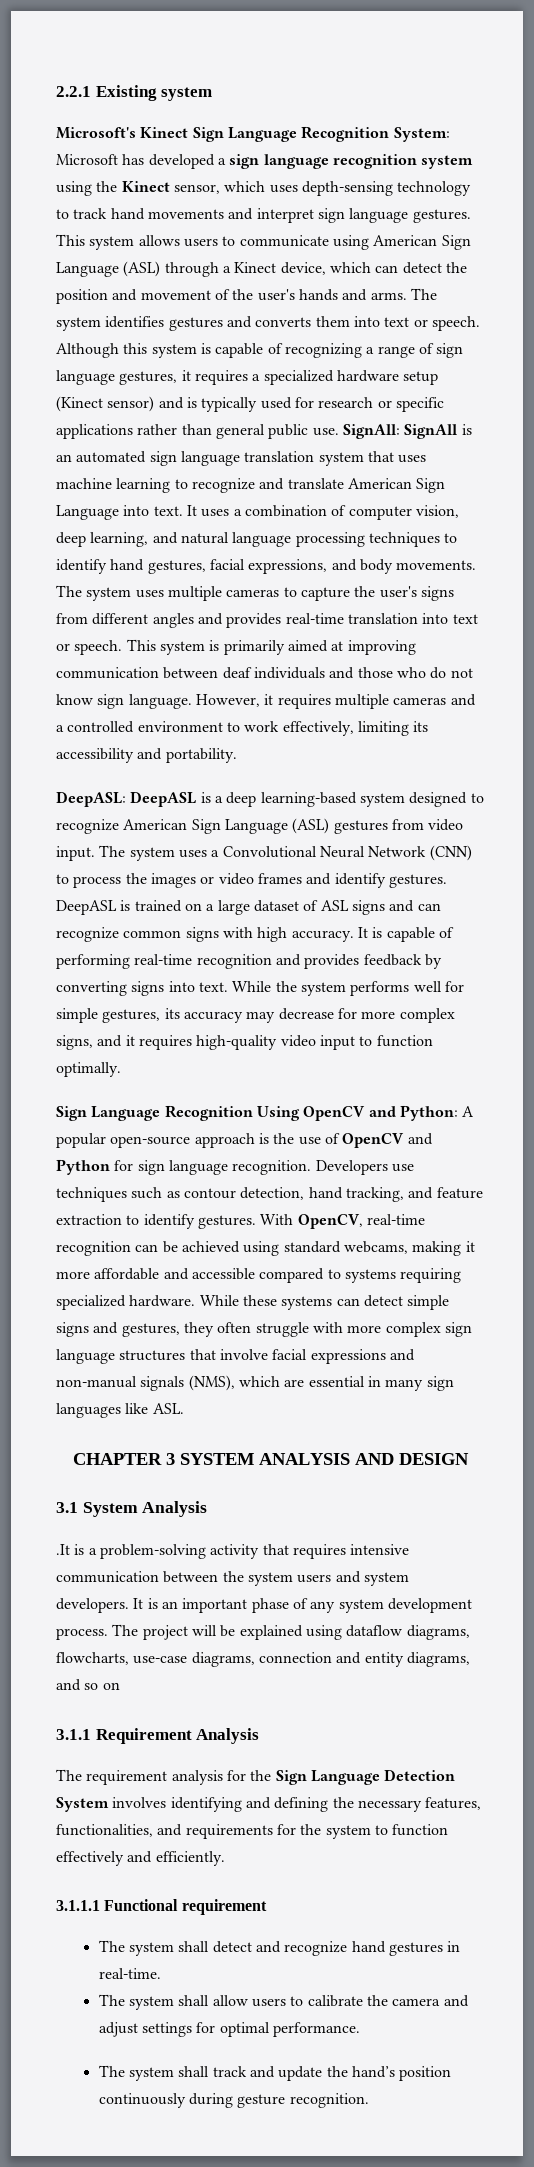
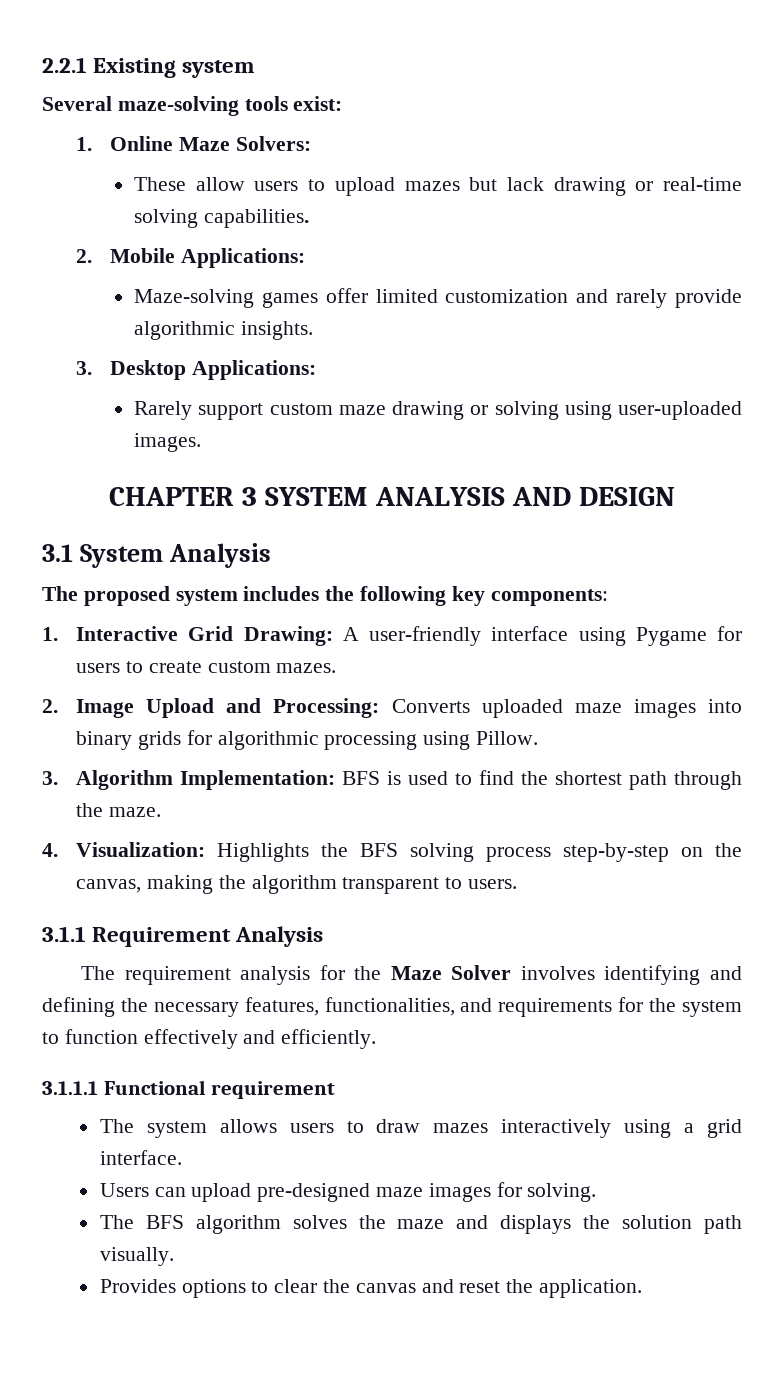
- Microsoft's Kinect Sign Language Recognition System: Microsoft has developed a sign language recognition system using the Kinect sensor, which uses depth-sensing technology to track hand movements and interpret sign language gestures. This system allows users to communicate using American Sign Language (ASL) through a Kinect device, which can detect the position and movement of the user's hands and arms. The system identifies gestures and converts them into text or speech. Although this system is capable of recognizing a range of sign language gestures, it requires a specialized hardware setup (Kinect sensor) and is typically used for research or specific applications rather than general public use. SignAll: SignAll is an automated sign language translation system that uses machine learning to recognize and translate American Sign Language into text. It uses a combination of computer vision, deep learning, and natural language processing techniques to identify hand gestures, facial expressions, and body movements. The system uses multiple cameras to capture the user's signs from different angles and provides real-time translation into text or speech. This system is primarily aimed at improving communication between deaf individuals and those who do not know sign language. However, it requires multiple cameras and a controlled environment to work effectively, limiting its accessibility and portability.
- DeepASL: DeepASL is a deep learning-based system designed to recognize American Sign Language (ASL) gestures from video input. The system uses a Convolutional Neural Network (CNN) to process the images or video frames and identify gestures. DeepASL is trained on a large dataset of ASL signs and can recognize common signs with high accuracy. It is capable of performing real-time recognition and provides feedback by converting signs into text. While the system performs well for simple gestures, its accuracy may decrease for more complex signs, and it requires high-quality video input to function optimally.
- Sign Language Recognition Using OpenCV and Python: A popular open-source approach is the use of OpenCV and Python for sign language recognition. Developers use techniques such as contour detection, hand tracking, and feature extraction to identify gestures. With OpenCV, real-time recognition can be achieved using standard webcams, making it more affordable and accessible compared to systems requiring specialized hardware. While these systems can detect simple signs and gestures, they often struggle with more complex sign language structures that involve facial expressions and non-manual signals (NMS), which are essential in many sign languages like ASL.
+ Several maze-solving tools exist:
+ 1. Online Maze Solvers:
+ These allow users to upload mazes but lack drawing or real-time solving capabilities.
+ 2. Mobile Applications:
+ Maze-solving games offer limited customization and rarely provide algorithmic insights.
+ 3. Desktop Applications:
+ Rarely support custom maze drawing or solving using user-uploaded images.
- .It is a problem-solving activity that requires intensive communication between the system users and system developers. It is an important phase of any system development process. The project will be explained using dataflow diagrams, flowcharts, use-case diagrams, connection and entity diagrams, and so on
+ The proposed system includes the following key components:
+ 1. Interactive Grid Drawing: A user-friendly interface using Pygame for users to create custom mazes.
+ 2. Image Upload and Processing: Converts uploaded maze images into binary grids for algorithmic processing using Pillow.
+ 3. Algorithm Implementation: BFS is used to find the shortest path through the maze.
+ 4. Visualization: Highlights the BFS solving process step-by-step on the canvas, making the algorithm transparent to users.
- The requirement analysis for the Sign Language Detection System involves identifying and defining the necessary features, functionalities, and requirements for the system to function effectively and efficiently.
+ The requirement analysis for the Maze Solver involves identifying and defining the necessary features, functionalities, and requirements for the system to function effectively and efficiently.
- The system shall detect and recognize hand gestures in real-time.
- The system shall allow users to calibrate the camera and adjust settings for optimal performance.
- The system shall track and update the hand’s position continuously during gesture recognition.
+ The system allows users to draw mazes interactively using a grid interface.
+ Users can upload pre-designed maze images for solving.
+ The BFS algorithm solves the maze and displays the solution path visually.
+ Provides options to clear the canvas and reset the application.

